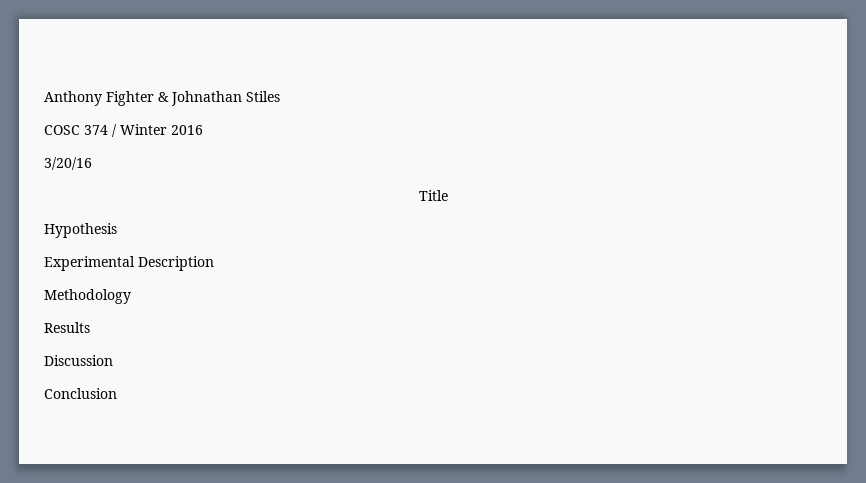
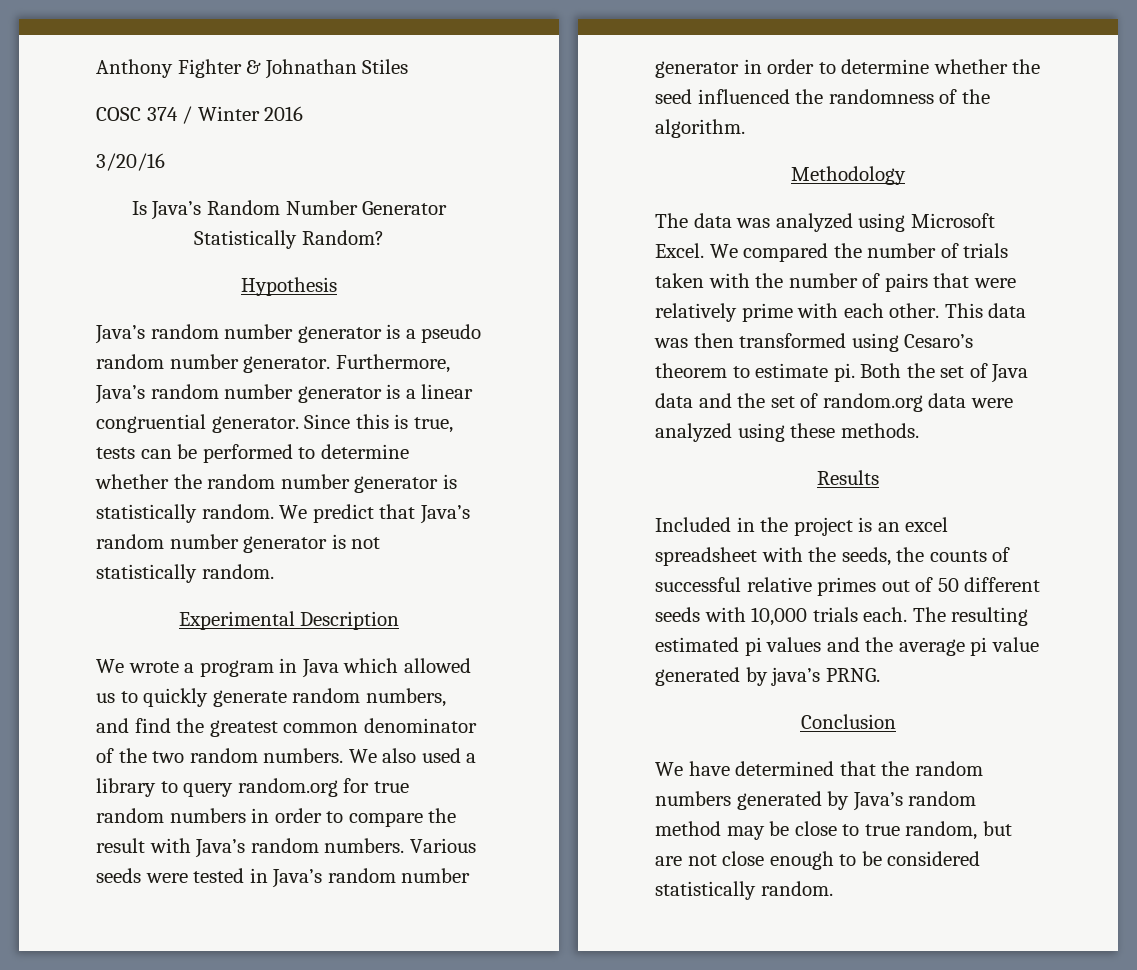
- Title
+ Is Java’s Random Number Generator Statistically Random?
  Hypothesis
+ Java’s random number generator is a pseudo random number generator. Furthermore, Java’s random number generator is a linear congruential generator. Since this is true, tests can be performed to determine whether the random number generator is statistically random. We predict that Java’s random number generator is not statistically random.
  Experimental Description
+ We wrote a program in Java which allowed us to quickly generate random numbers, and find the greatest common denominator of the two random numbers. We also used a library to query random.org for true random numbers in order to compare the result with Java’s random numbers. Various seeds were tested in Java’s random number generator in order to determine whether the seed influenced the randomness of the algorithm.
  Methodology
+ The data was analyzed using Microsoft Excel. We compared the number of trials taken with the number of pairs that were relatively prime with each other. This data was then transformed using Cesaro’s theorem to estimate pi. Both the set of Java data and the set of random.org data were analyzed using these methods.
  Results
- Discussion
+ Included in the project is an excel spreadsheet with the seeds, the counts of successful relative primes out of 50 different seeds with 10,000 trials each. The resulting estimated pi values and the average pi value generated by java’s PRNG.
  Conclusion
+ We have determined that the random numbers generated by Java’s random method may be close to true random, but are not close enough to be considered statistically random.

